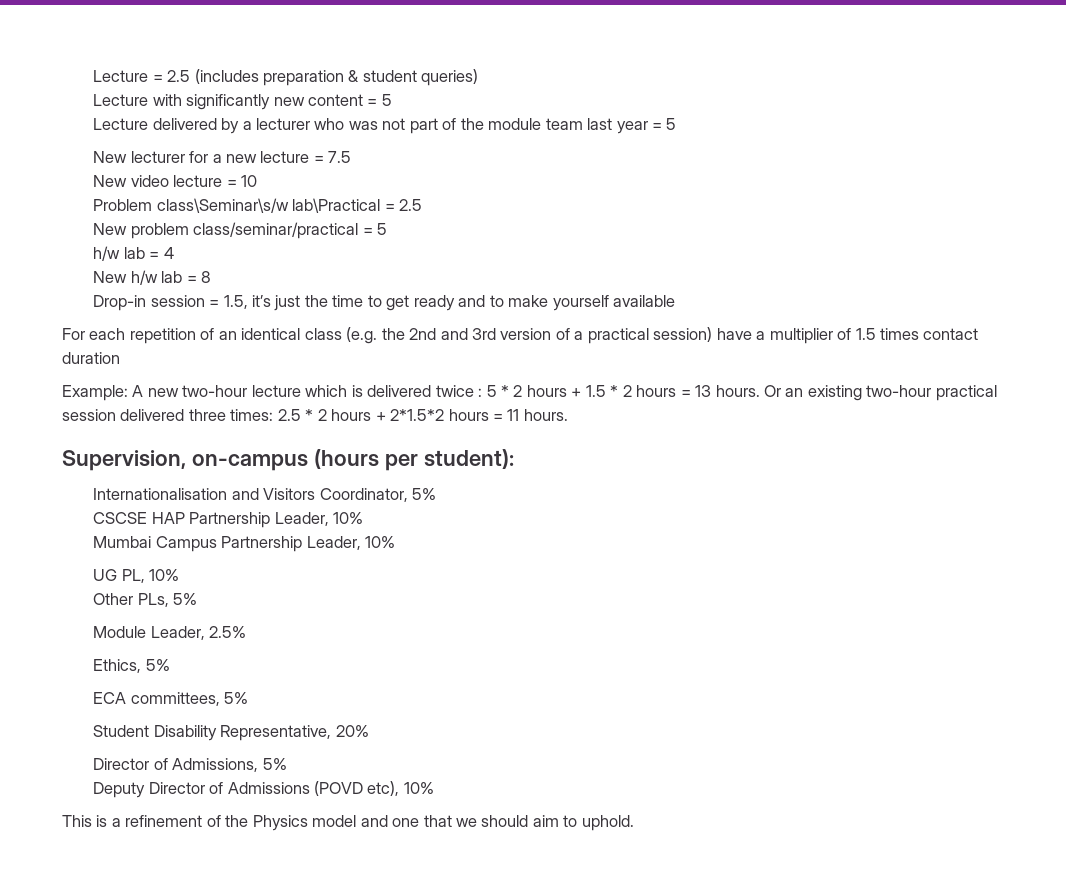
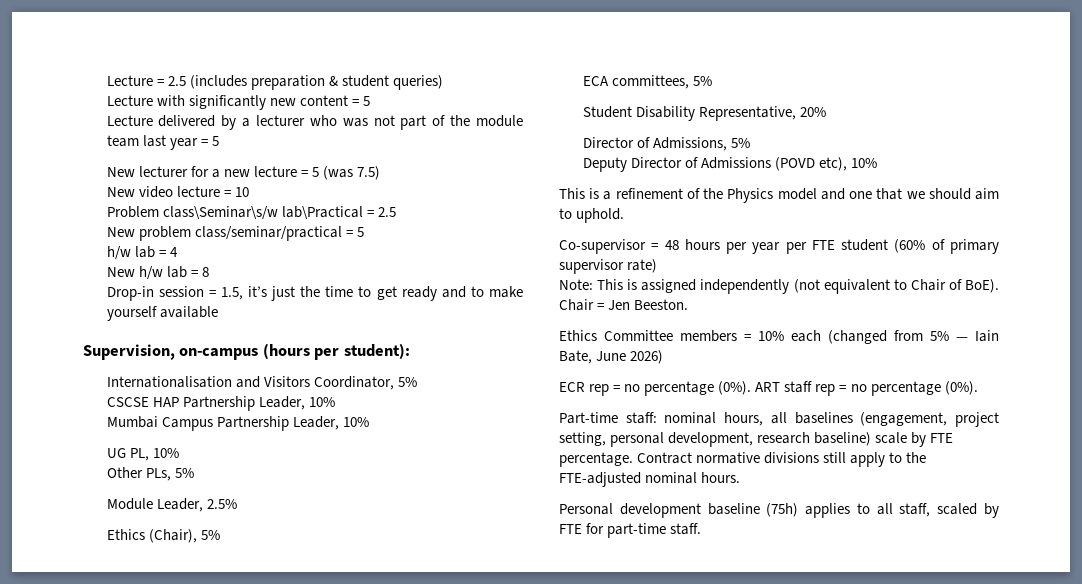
- New lecturer for a new lecture = 7.5
+ New lecturer for a new lecture = 5 (was 7.5)
- For each repetition of an identical class (e.g. the 2nd and 3rd version of a practical session) have a multiplier of 1.5 times contact duration
- Example: A new two-hour lecture which is delivered twice : 5 * 2 hours + 1.5 * 2 hours = 13 hours. Or an existing two-hour practical session delivered three times: 2.5 * 2 hours + 2*1.5*2 hours = 11 hours.
- Ethics, 5%
+ Ethics (Chair), 5%
+ Co-supervisor = 48 hours per year per FTE student (60% of primary supervisor rate)
+ Note: This is assigned independently (not equivalent to Chair of BoE). Chair = Jen Beeston.
+ Ethics Committee members = 10% each (changed from 5% — Iain Bate, June 2026)
+ ECR rep = no percentage (0%). ART staff rep = no percentage (0%).
+ Part-time staff: nominal hours, all baselines (engagement, project setting, personal development, research baseline) scale by FTE percentage. Contract normative divisions still apply to the FTE-adjusted nominal hours.
+ Personal development baseline (75h) applies to all staff, scaled by FTE for part-time staff.

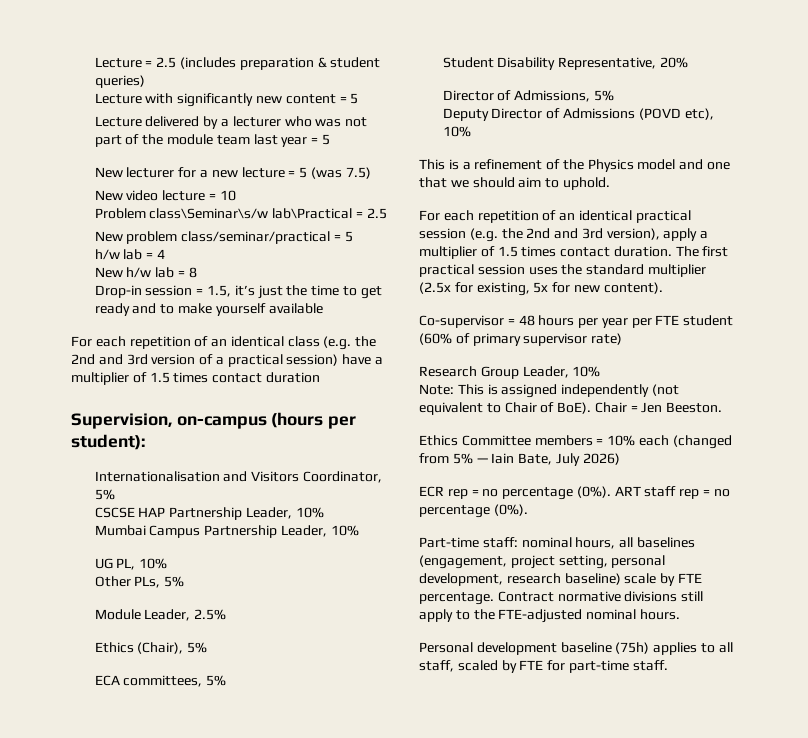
+ For each repetition of an identical class (e.g. the 2nd and 3rd version of a practical session) have a multiplier of 1.5 times contact duration
+ For each repetition of an identical practical session (e.g. the 2nd and 3rd version), apply a multiplier of 1.5 times contact duration. The first practical session uses the standard multiplier (2.5x for existing, 5x for new content).
+ Research Group Leader, 10%
- Ethics Committee members = 10% each (changed from 5% — Iain Bate, June 2026)
+ Ethics Committee members = 10% each (changed from 5% — Iain Bate, July 2026)

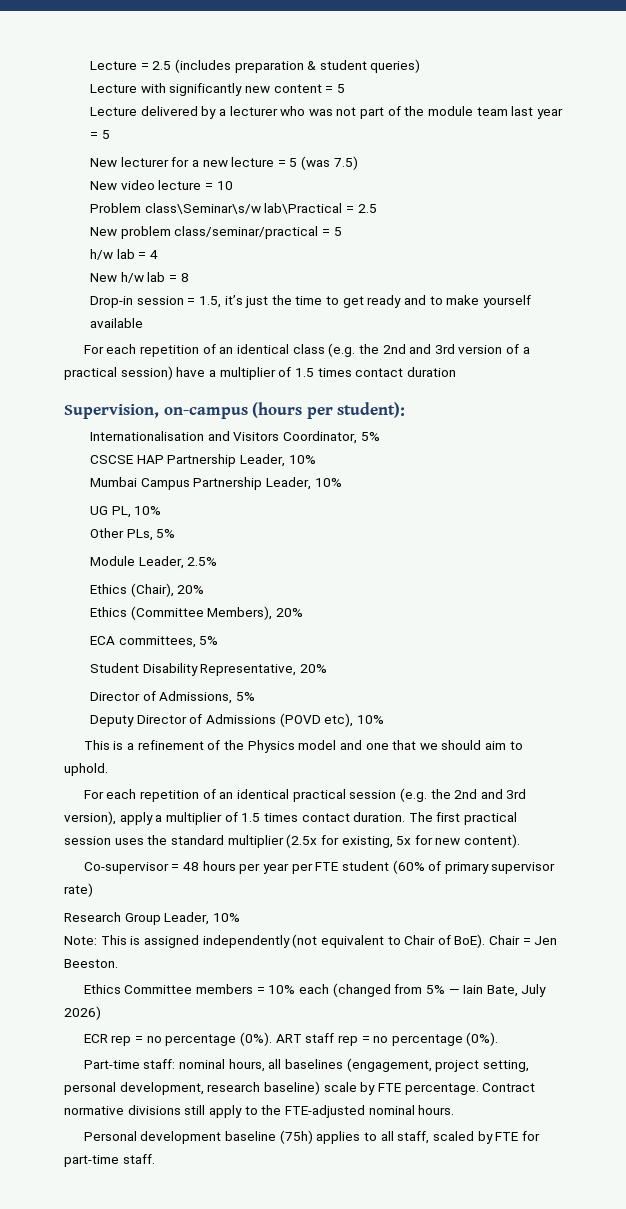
- Ethics (Chair), 5%
+ Ethics (Chair), 20%
+ Ethics (Committee Members), 20%

